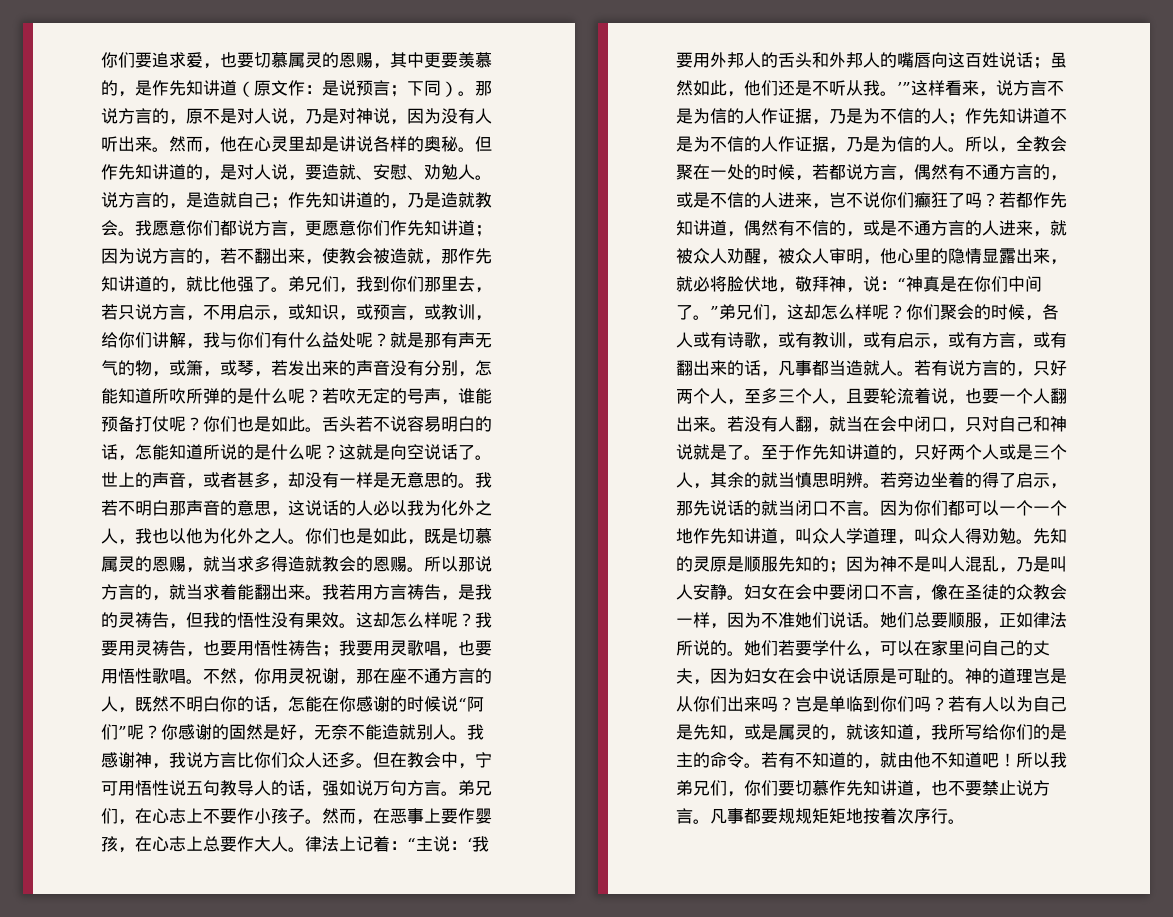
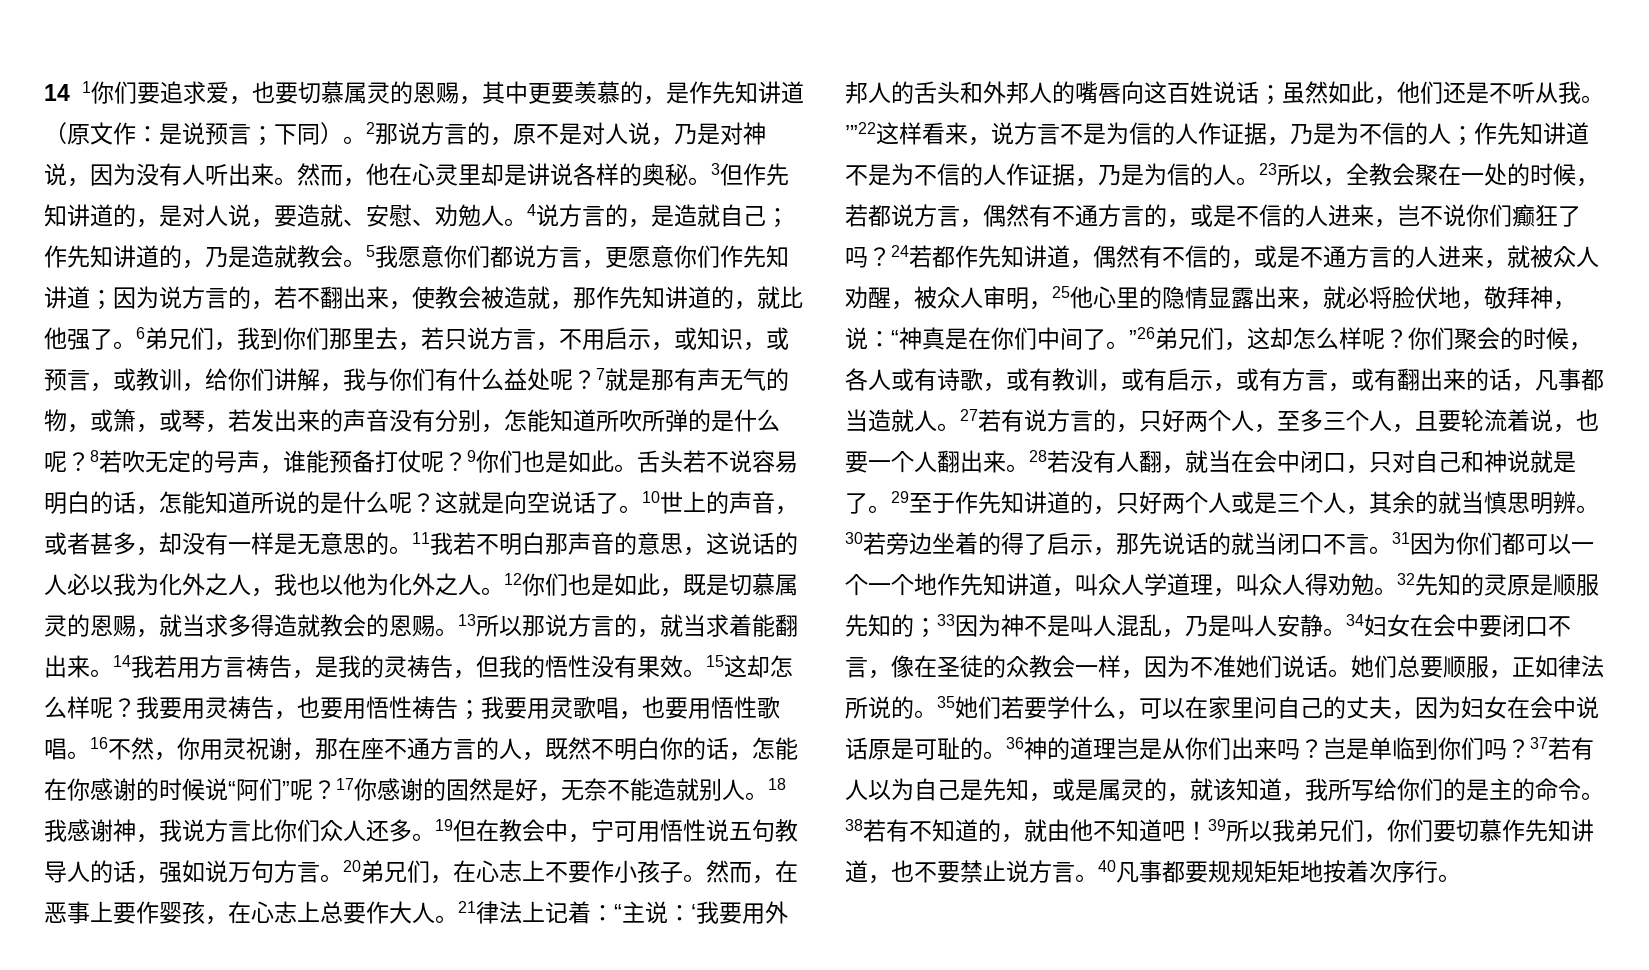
- 你们要追求爱，也要切慕属灵的恩赐，其中更要羡慕的，是作先知讲道（原文作：是说预言；下同）。
+ 14 1你们要追求爱，也要切慕属灵的恩赐，其中更要羡慕的，是作先知讲道（原文作：是说预言；下同）。
- 那说方言的，原不是对人说，乃是对神说，因为没有人听出来。
+ 2那说方言的，原不是对人说，乃是对神说，因为没有人听出来。
- 但作先知讲道的，是对人说，要造就、安慰、劝勉人。
+ 3但作先知讲道的，是对人说，要造就、安慰、劝勉人。
- 说方言的，是造就自己；作先知讲道的，乃是造就教会。
+ 4说方言的，是造就自己；作先知讲道的，乃是造就教会。
- 我愿意你们都说方言，更愿意你们作先知讲道；因为说方言的，若不翻出来，使教会被造就，那作先知讲道的，就比他强了。
+ 5我愿意你们都说方言，更愿意你们作先知讲道；因为说方言的，若不翻出来，使教会被造就，那作先知讲道的，就比他强了。
- 弟兄们，我到你们那里去，若只说方言，不用启示，或知识，或预言，或教训，给你们讲解，我与你们有什么益处呢？
+ 6弟兄们，我到你们那里去，若只说方言，不用启示，或知识，或预言，或教训，给你们讲解，我与你们有什么益处呢？
- 就是那有声无气的物，或箫，或琴，若发出来的声音没有分别，怎能知道所吹所弹的是什么呢？
+ 7就是那有声无气的物，或箫，或琴，若发出来的声音没有分别，怎能知道所吹所弹的是什么呢？
- 若吹无定的号声，谁能预备打仗呢？
+ 8若吹无定的号声，谁能预备打仗呢？
- 你们也是如此。
+ 9你们也是如此。
- 世上的声音，或者甚多，却没有一样是无意思的。
+ 10世上的声音，或者甚多，却没有一样是无意思的。
- 我若不明白那声音的意思，这说话的人必以我为化外之人，我也以他为化外之人。
+ 11我若不明白那声音的意思，这说话的人必以我为化外之人，我也以他为化外之人。
- 你们也是如此，既是切慕属灵的恩赐，就当求多得造就教会的恩赐。
+ 12你们也是如此，既是切慕属灵的恩赐，就当求多得造就教会的恩赐。
- 所以那说方言的，就当求着能翻出来。
+ 13所以那说方言的，就当求着能翻出来。
- 我若用方言祷告，是我的灵祷告，但我的悟性没有果效。这却怎么样呢？
+ 14我若用方言祷告，是我的灵祷告，但我的悟性没有果效。15这却怎么样呢？
- 不然，你用灵祝谢，那在座不通方言的人，既然不明白你的话，怎能在你感谢的时候说“阿们”呢？
+ 16不然，你用灵祝谢，那在座不通方言的人，既然不明白你的话，怎能在你感谢的时候说“阿们”呢？
- 你感谢的固然是好，无奈不能造就别人。
+ 17你感谢的固然是好，无奈不能造就别人。
- 我感谢神，我说方言比你们众人还多。
+ 18我感谢神，我说方言比你们众人还多。
- 但在教会中，宁可用悟性说五句教导人的话，强如说万句方言。
+ 19但在教会中，宁可用悟性说五句教导人的话，强如说万句方言。
- 弟兄们，在心志上不要作小孩子。
+ 20弟兄们，在心志上不要作小孩子。
- 律法上记着：“主说：‘我要用外邦人的舌头和外邦人的嘴唇向这百姓说话；虽然如此，他们还是不听从我。’”这样看来，说方言不是为信的人作证据，乃是为不信的人；作先知讲道不是为不信的人作证据，乃是为信的人。
+ 21律法上记着：“主说：‘我要用外邦人的舌头和外邦人的嘴唇向这百姓说话；虽然如此，他们还是不听从我。’”22这样看来，说方言不是为信的人作证据，乃是为不信的人；作先知讲道不是为不信的人作证据，乃是为信的人。
- 所以，全教会聚在一处的时候，若都说方言，偶然有不通方言的，或是不信的人进来，岂不说你们癫狂了吗？
+ 23所以，全教会聚在一处的时候，若都说方言，偶然有不通方言的，或是不信的人进来，岂不说你们癫狂了吗？
- 若都作先知讲道，偶然有不信的，或是不通方言的人进来，就被众人劝醒，被众人审明，他心里的隐情显露出来，就必将脸伏地，敬拜神，说：“神真是在你们中间了。”弟兄们，这却怎么样呢？
+ 24若都作先知讲道，偶然有不信的，或是不通方言的人进来，就被众人劝醒，被众人审明，25他心里的隐情显露出来，就必将脸伏地，敬拜神，说：“神真是在你们中间了。”26弟兄们，这却怎么样呢？
- 若有说方言的，只好两个人，至多三个人，且要轮流着说，也要一个人翻出来。
+ 27若有说方言的，只好两个人，至多三个人，且要轮流着说，也要一个人翻出来。
- 若没有人翻，就当在会中闭口，只对自己和神说就是了。
+ 28若没有人翻，就当在会中闭口，只对自己和神说就是了。
- 至于作先知讲道的，只好两个人或是三个人，其余的就当慎思明辨。
+ 29至于作先知讲道的，只好两个人或是三个人，其余的就当慎思明辨。
- 若旁边坐着的得了启示，那先说话的就当闭口不言。
+ 30若旁边坐着的得了启示，那先说话的就当闭口不言。
- 因为你们都可以一个一个地作先知讲道，叫众人学道理，叫众人得劝勉。
+ 31因为你们都可以一个一个地作先知讲道，叫众人学道理，叫众人得劝勉。
- 先知的灵原是顺服先知的；因为神不是叫人混乱，乃是叫人安静。
+ 32先知的灵原是顺服先知的；33因为神不是叫人混乱，乃是叫人安静。
- 妇女在会中要闭口不言，像在圣徒的众教会一样，因为不准她们说话。
+ 34妇女在会中要闭口不言，像在圣徒的众教会一样，因为不准她们说话。
- 她们若要学什么，可以在家里问自己的丈夫，因为妇女在会中说话原是可耻的。
+ 35她们若要学什么，可以在家里问自己的丈夫，因为妇女在会中说话原是可耻的。
- 神的道理岂是从你们出来吗？
+ 36神的道理岂是从你们出来吗？
- 若有人以为自己是先知，或是属灵的，就该知道，我所写给你们的是主的命令。
+ 37若有人以为自己是先知，或是属灵的，就该知道，我所写给你们的是主的命令。
- 若有不知道的，就由他不知道吧！
+ 38若有不知道的，就由他不知道吧！
- 所以我弟兄们，你们要切慕作先知讲道，也不要禁止说方言。
+ 39所以我弟兄们，你们要切慕作先知讲道，也不要禁止说方言。
- 凡事都要规规矩矩地按着次序行。
+ 40凡事都要规规矩矩地按着次序行。

